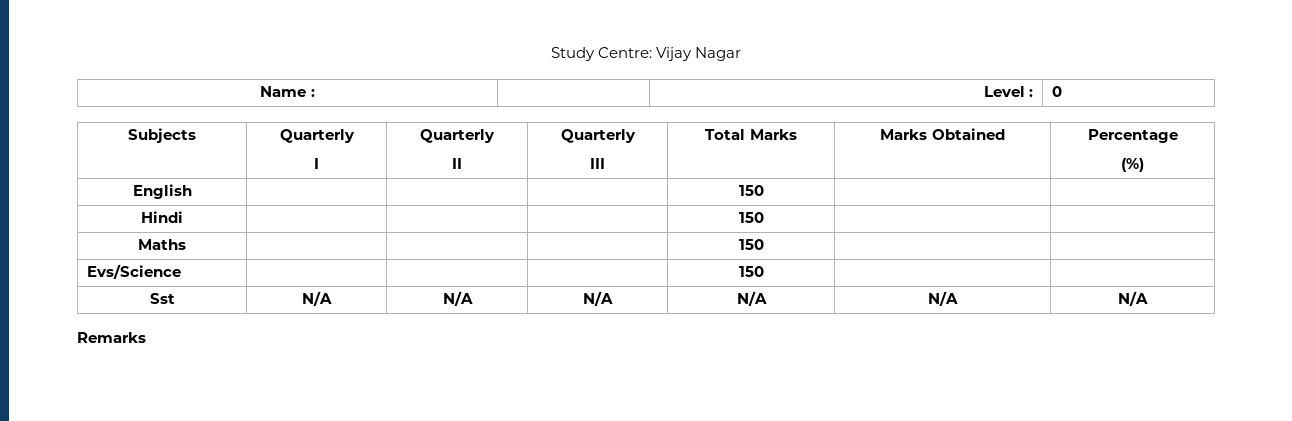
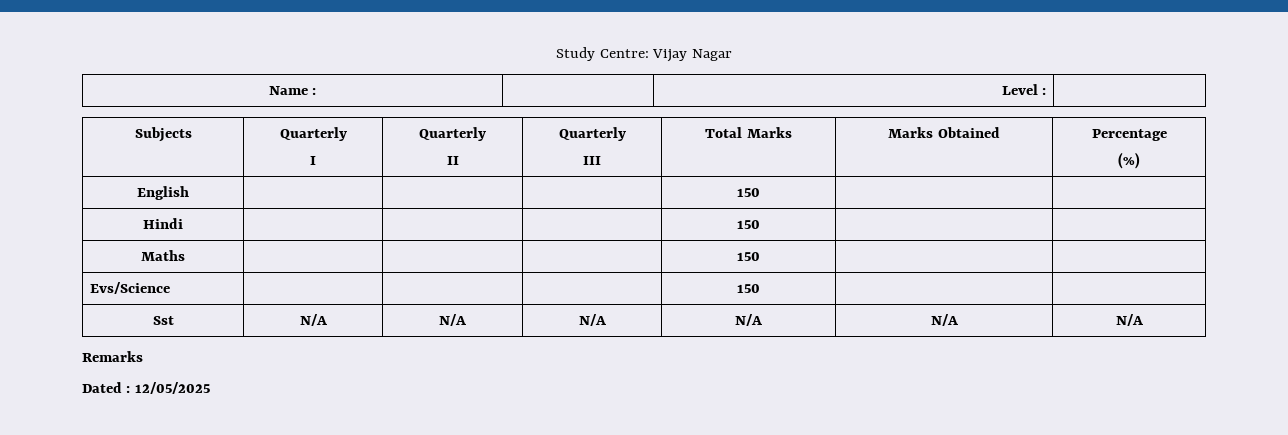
- Name : | | Level : | 0
+ Name : | | Level : |
+ Dated : 12/05/2025

